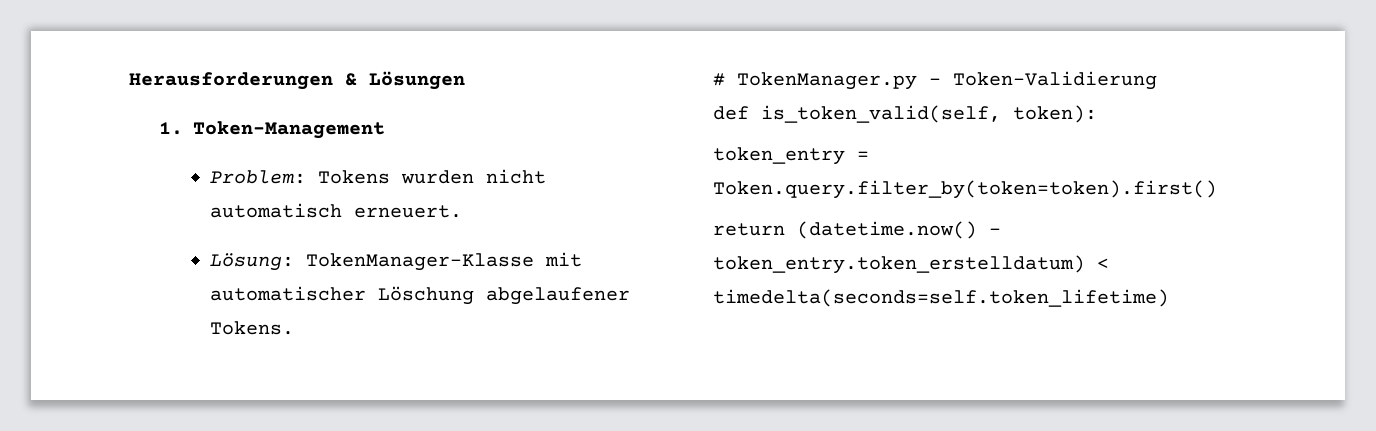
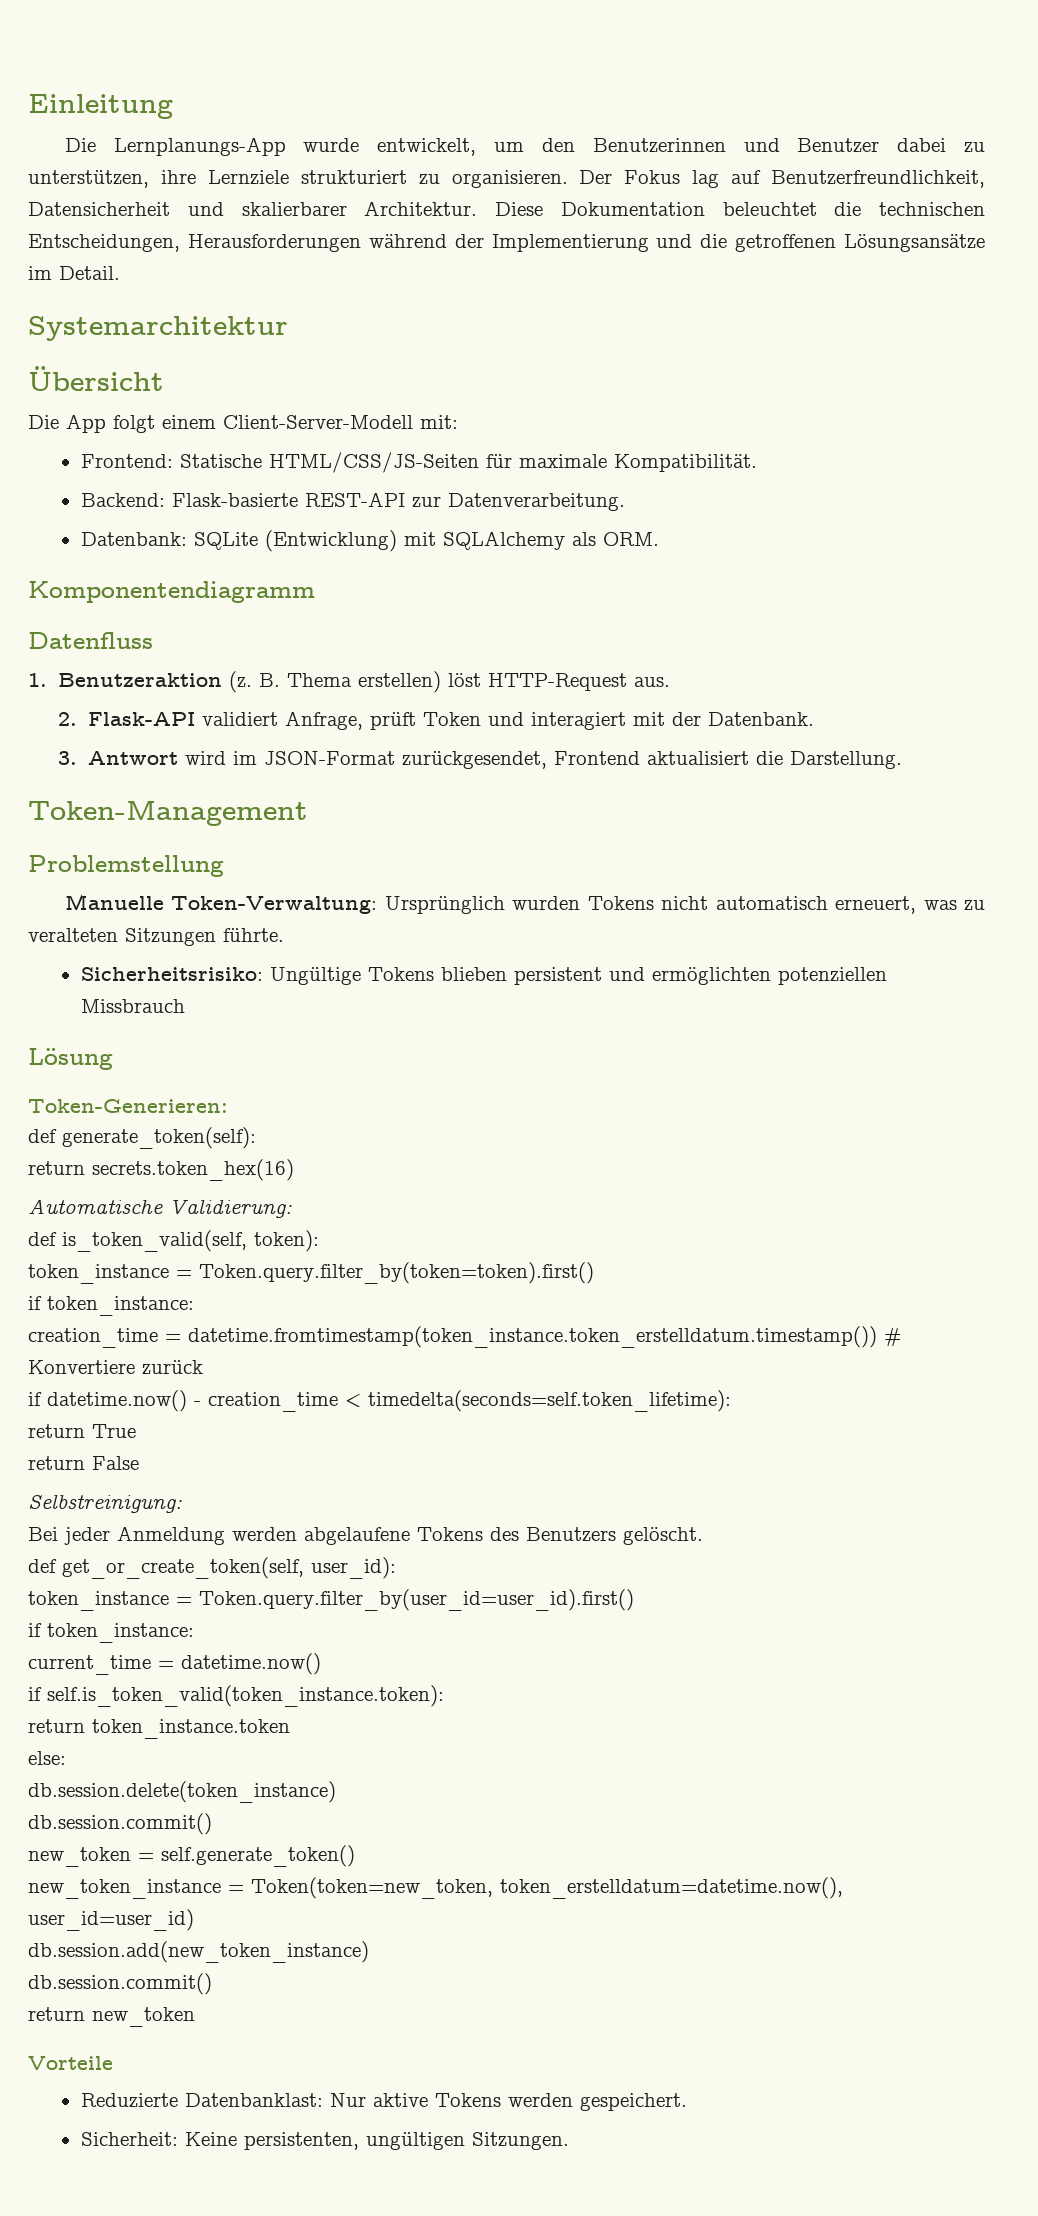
- Herausforderungen & Lösungen
- 1. Token-Management
- Problem: Tokens wurden nicht automatisch erneuert.
- Lösung: TokenManager-Klasse mit automatischer Löschung abgelaufener Tokens.
- # TokenManager.py – Token-Validierung
+ Einleitung
+ Die Lernplanungs-App wurde entwickelt, um den Benutzerinnen und Benutzer dabei zu unterstützen, ihre Lernziele strukturiert zu organisieren. Der Fokus lag auf Benutzerfreundlichkeit, Datensicherheit und skalierbarer Architektur. Diese Dokumentation beleuchtet die technischen Entscheidungen, Herausforderungen während der Implementierung und die getroffenen Lösungsansätze im Detail.
+ Systemarchitektur
+ Übersicht
+ Die App folgt einem Client-Server-Modell mit:
+ Frontend: Statische HTML/CSS/JS-Seiten für maximale Kompatibilität.
+ Backend: Flask-basierte REST-API zur Datenverarbeitung.
+ Datenbank: SQLite (Entwicklung) mit SQLAlchemy als ORM.
+ Komponentendiagramm
+ Datenfluss
+ 1. Benutzeraktion (z. B. Thema erstellen) löst HTTP-Request aus.
+ 2. Flask-API validiert Anfrage, prüft Token und interagiert mit der Datenbank.
+ 3. Antwort wird im JSON-Format zurückgesendet, Frontend aktualisiert die Darstellung.
+ Token-Management
+ Problemstellung
+ Manuelle Token-Verwaltung: Ursprünglich wurden Tokens nicht automatisch erneuert, was zu veralteten Sitzungen führte.
+ Sicherheitsrisiko: Ungültige Tokens blieben persistent und ermöglichten potenziellen Missbrauch
+ Lösung
+ Token-Generieren:
+ def generate_token(self):
+ return secrets.token_hex(16)
+ Automatische Validierung:
- token_entry = Token.query.filter_by(token=token).first()
- return (datetime.now() - token_entry.token_erstelldatum) < timedelta(seconds=self.token_lifetime)
+ token_instance = Token.query.filter_by(token=token).first()
+ if token_instance:
+ creation_time = datetime.fromtimestamp(token_instance.token_erstelldatum.timestamp()) # Konvertiere zurück
+ if datetime.now() - creation_time < timedelta(seconds=self.token_lifetime):
+ return True
+ return False
+ Selbstreinigung:
+ Bei jeder Anmeldung werden abgelaufene Tokens des Benutzers gelöscht.
+ def get_or_create_token(self, user_id):
+ token_instance = Token.query.filter_by(user_id=user_id).first()
+ if token_instance:
+ current_time = datetime.now()
+ if self.is_token_valid(token_instance.token):
+ return token_instance.token
+ else:
+ db.session.delete(token_instance)
+ db.session.commit()
+ new_token = self.generate_token()
+ new_token_instance = Token(token=new_token, token_erstelldatum=datetime.now(), user_id=user_id)
+ db.session.add(new_token_instance)
+ db.session.commit()
+ return new_token
+ Vorteile
+ Reduzierte Datenbanklast: Nur aktive Tokens werden gespeichert.
+ Sicherheit: Keine persistenten, ungültigen Sitzungen.

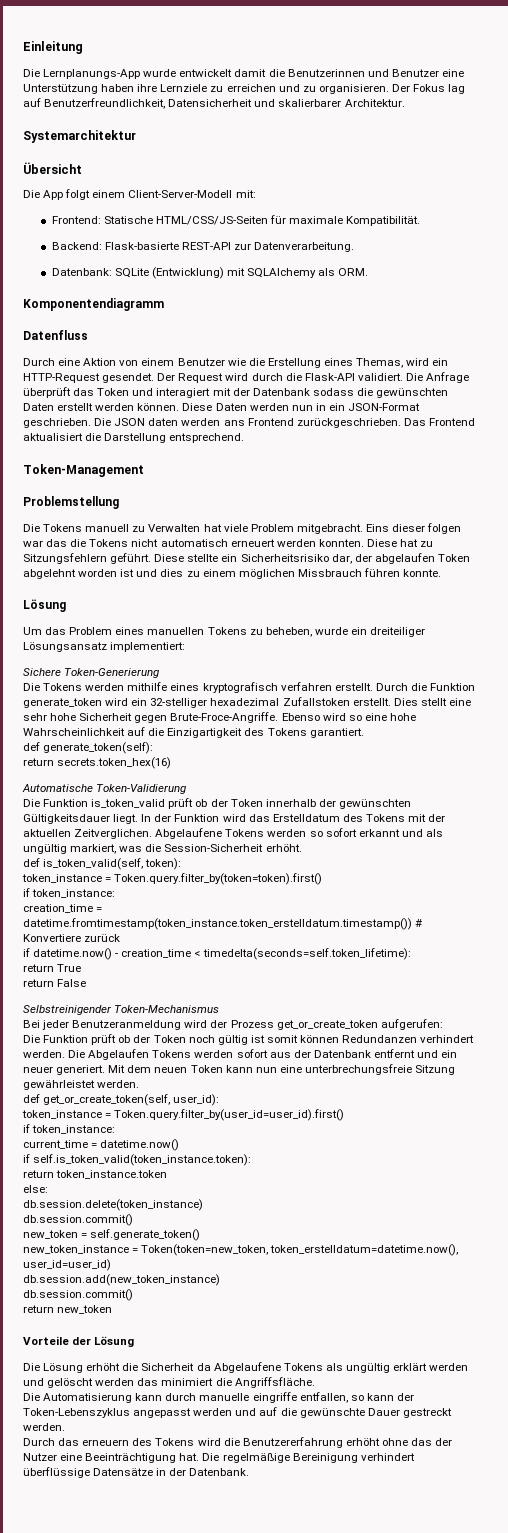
- Die Lernplanungs-App wurde entwickelt, um den Benutzerinnen und Benutzer dabei zu unterstützen, ihre Lernziele strukturiert zu organisieren.
+ Die Lernplanungs-App wurde entwickelt damit die Benutzerinnen und Benutzer eine Unterstützung haben ihre Lernziele zu erreichen und zu organisieren.
- Diese Dokumentation beleuchtet die technischen Entscheidungen, Herausforderungen während der Implementierung und die getroffenen Lösungsansätze im Detail.
- 1. Benutzeraktion (z. B. Thema erstellen) löst HTTP-Request aus.
- 2. Flask-API validiert Anfrage, prüft Token und interagiert mit der Datenbank.
- 3. Antwort wird im JSON-Format zurückgesendet, Frontend aktualisiert die Darstellung.
+ Durch eine Aktion von einem Benutzer wie die Erstellung eines Themas, wird ein HTTP-Request gesendet. Der Request wird durch die Flask-API validiert. Die Anfrage überprüft das Token und interagiert mit der Datenbank sodass die gewünschten Daten erstellt werden können. Diese Daten werden nun in ein JSON-Format geschrieben. Die JSON daten werden ans Frontend zurückgeschrieben. Das Frontend aktualisiert die Darstellung entsprechend.
- Manuelle Token-Verwaltung: Ursprünglich wurden Tokens nicht automatisch erneuert, was zu veralteten Sitzungen führte.
- Sicherheitsrisiko: Ungültige Tokens blieben persistent und ermöglichten potenziellen Missbrauch
+ Die Tokens manuell zu Verwalten hat viele Problem mitgebracht. Eins dieser folgen war das die Tokens nicht automatisch erneuert werden konnten. Diese hat zu Sitzungsfehlern geführt. Diese stellte ein Sicherheitsrisiko dar, der abgelaufen Token abgelehnt worden ist und dies zu einem möglichen Missbrauch führen konnte.
  Lösung
- Token-Generieren:
+ Um das Problem eines manuellen Tokens zu beheben, wurde ein dreiteiliger Lösungsansatz implementiert:
+ Sichere Token-Generierung
+ Die Tokens werden mithilfe eines kryptografisch verfahren erstellt. Durch die Funktion generate_token wird ein 32-stelliger hexadezimal Zufallstoken erstellt. Dies stellt eine sehr hohe Sicherheit gegen Brute-Froce-Angriffe. Ebenso wird so eine hohe Wahrscheinlichkeit auf die Einzigartigkeit des Tokens garantiert.
- Automatische Validierung:
+ Automatische Token-Validierung
+ Die Funktion is_token_valid prüft ob der Token innerhalb der gewünschten Gültigkeitsdauer liegt. In der Funktion wird das Erstelldatum des Tokens mit der aktuellen Zeitverglichen. Abgelaufene Tokens werden so sofort erkannt und als ungültig markiert, was die Session-Sicherheit erhöht.
- Selbstreinigung:
+ Selbstreinigender Token-Mechanismus
- Bei jeder Anmeldung werden abgelaufene Tokens des Benutzers gelöscht.
+ Bei jeder Benutzeranmeldung wird der Prozess get_or_create_token aufgerufen:
+ Die Funktion prüft ob der Token noch gültig ist somit können Redundanzen verhindert werden. Die Abgelaufen Tokens werden sofort aus der Datenbank entfernt und ein neuer generiert. Mit dem neuen Token kann nun eine unterbrechungsfreie Sitzung gewährleistet werden.
- Vorteile
- Reduzierte Datenbanklast: Nur aktive Tokens werden gespeichert.
- Sicherheit: Keine persistenten, ungültigen Sitzungen.
+ Vorteile der Lösung
+ Die Lösung erhöht die Sicherheit da Abgelaufene Tokens als ungültig erklärt werden und gelöscht werden das minimiert die Angriffsfläche.
+ Die Automatisierung kann durch manuelle eingriffe entfallen, so kann der Token-Lebenszyklus angepasst werden und auf die gewünschte Dauer gestreckt werden.
+ Durch das erneuern des Tokens wird die Benutzererfahrung erhöht ohne das der Nutzer eine Beeinträchtigung hat. Die regelmäßige Bereinigung verhindert überflüssige Datensätze in der Datenbank.

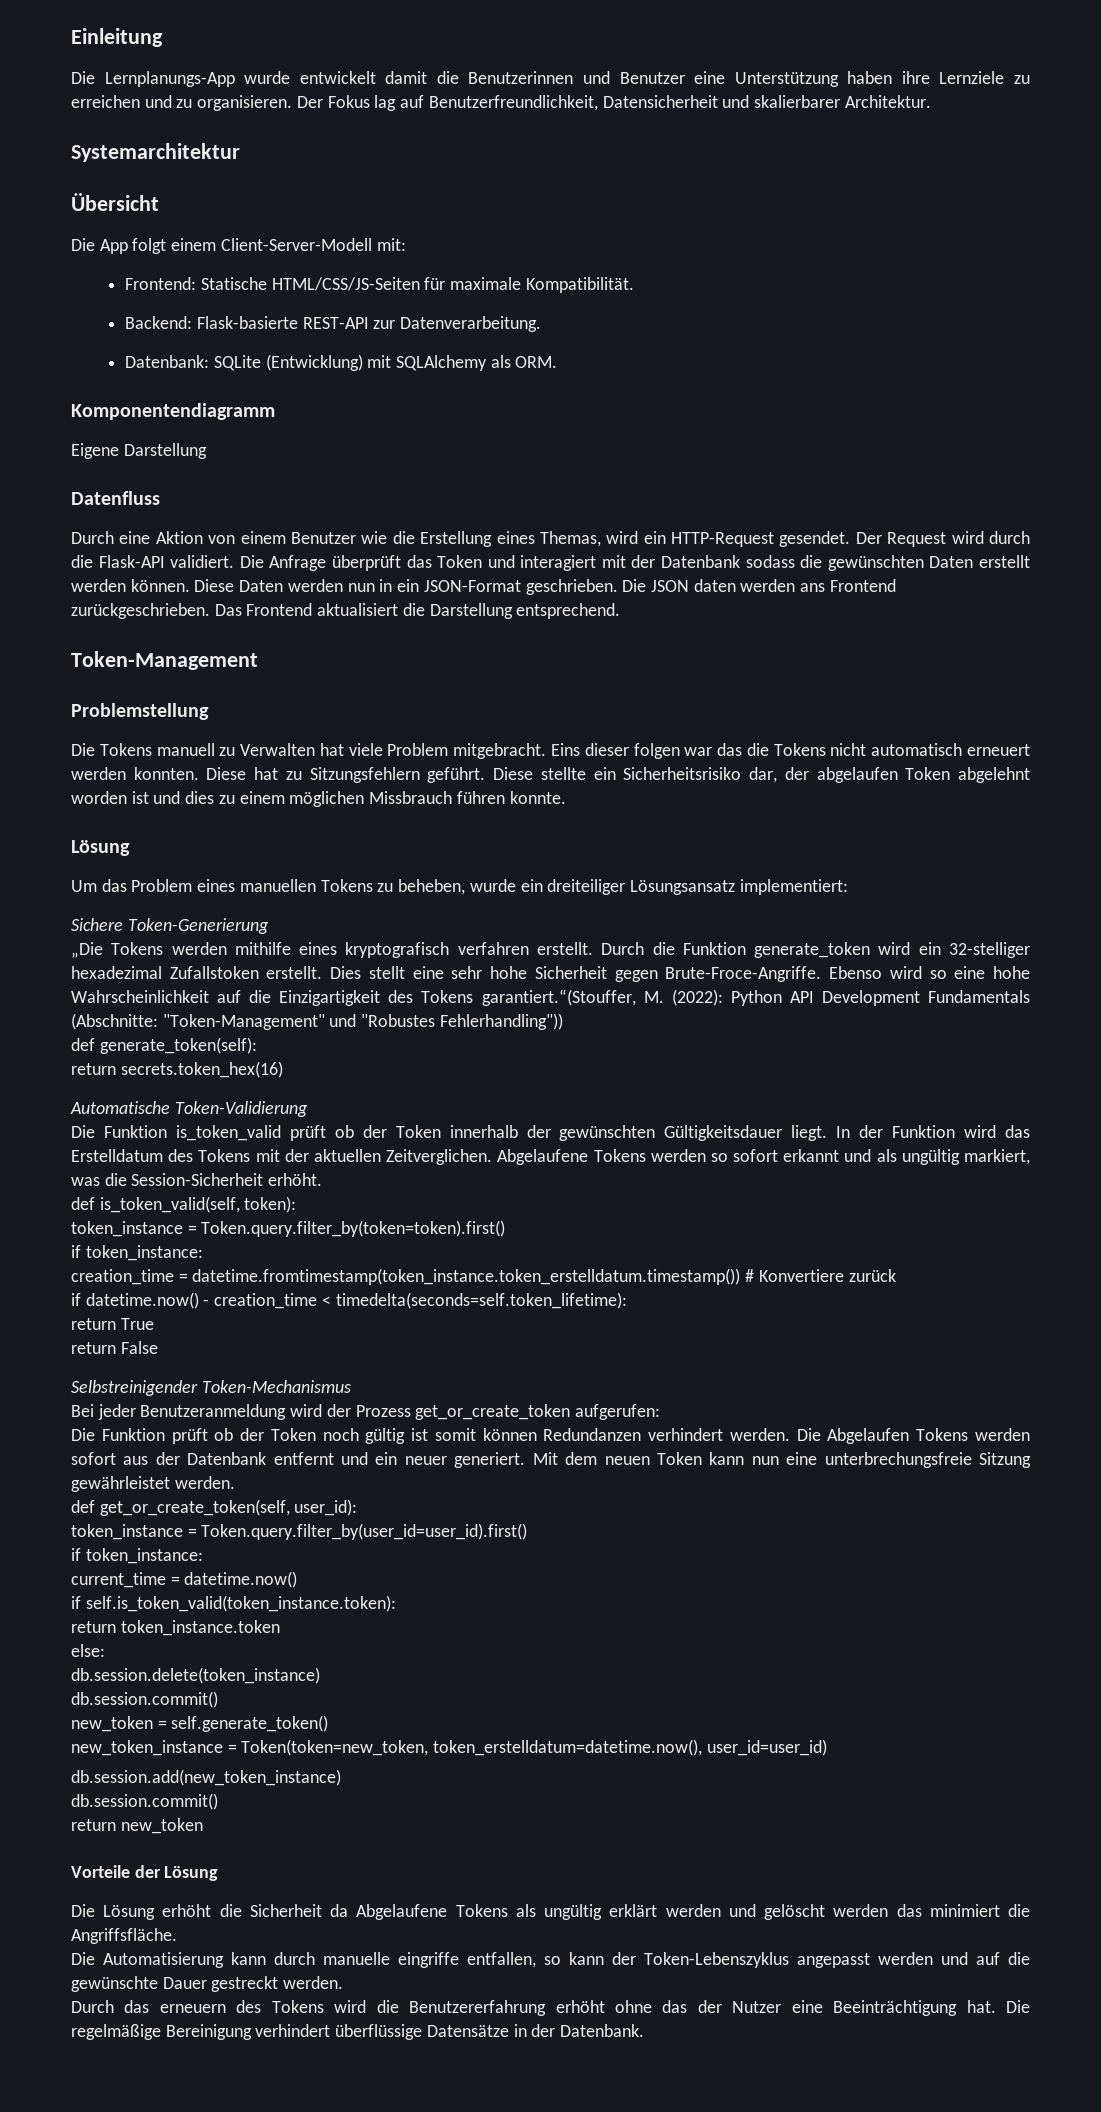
+ Eigene Darstellung
- Die Tokens werden mithilfe eines kryptografisch verfahren erstellt.
+ „Die Tokens werden mithilfe eines kryptografisch verfahren erstellt.
- Ebenso wird so eine hohe Wahrscheinlichkeit auf die Einzigartigkeit des Tokens garantiert.
+ Ebenso wird so eine hohe Wahrscheinlichkeit auf die Einzigartigkeit des Tokens garantiert.“(Stouffer, M. (2022): Python API Development Fundamentals (Abschnitte: "Token-Management" und "Robustes Fehlerhandling"))

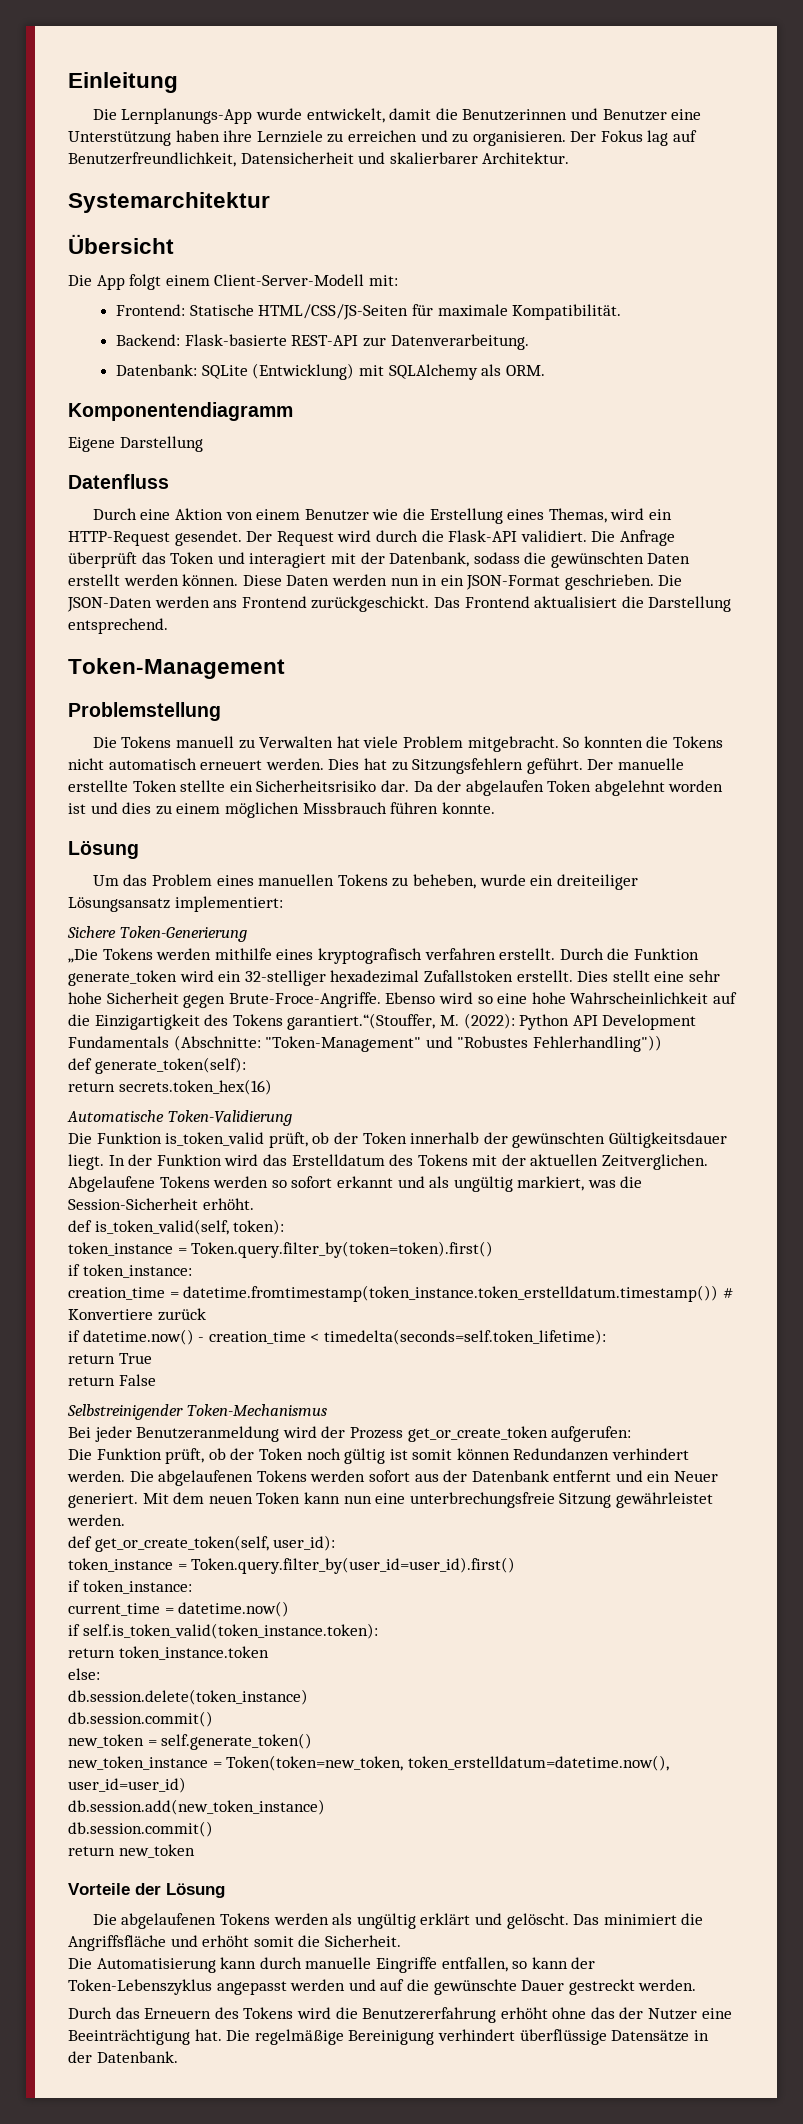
- Die Lernplanungs-App wurde entwickelt damit die Benutzerinnen und Benutzer eine Unterstützung haben ihre Lernziele zu erreichen und zu organisieren.
+ Die Lernplanungs-App wurde entwickelt, damit die Benutzerinnen und Benutzer eine Unterstützung haben ihre Lernziele zu erreichen und zu organisieren.
- Die Anfrage überprüft das Token und interagiert mit der Datenbank sodass die gewünschten Daten erstellt werden können.
+ Die Anfrage überprüft das Token und interagiert mit der Datenbank, sodass die gewünschten Daten erstellt werden können.
- Die JSON daten werden ans Frontend zurückgeschrieben.
+ Die JSON-Daten werden ans Frontend zurückgeschickt.
- Eins dieser folgen war das die Tokens nicht automatisch erneuert werden konnten. Diese hat zu Sitzungsfehlern geführt.
+ So konnten die Tokens nicht automatisch erneuert werden. Dies hat zu Sitzungsfehlern geführt.
- Diese stellte ein Sicherheitsrisiko dar, der abgelaufen Token abgelehnt worden ist und dies zu einem möglichen Missbrauch führen konnte.
+ Der manuelle erstellte Token stellte ein Sicherheitsrisiko dar. Da der abgelaufen Token abgelehnt worden ist und dies zu einem möglichen Missbrauch führen konnte.
- Die Funktion is_token_valid prüft ob der Token innerhalb der gewünschten Gültigkeitsdauer liegt.
+ Die Funktion is_token_valid prüft, ob der Token innerhalb der gewünschten Gültigkeitsdauer liegt.
- Die Funktion prüft ob der Token noch gültig ist somit können Redundanzen verhindert werden.
+ Die Funktion prüft, ob der Token noch gültig ist somit können Redundanzen verhindert werden.
- Die Abgelaufen Tokens werden sofort aus der Datenbank entfernt und ein neuer generiert.
+ Die abgelaufenen Tokens werden sofort aus der Datenbank entfernt und ein Neuer generiert.
- Die Lösung erhöht die Sicherheit da Abgelaufene Tokens als ungültig erklärt werden und gelöscht werden das minimiert die Angriffsfläche.
+ Die abgelaufenen Tokens werden als ungültig erklärt und gelöscht. Das minimiert die Angriffsfläche und erhöht somit die Sicherheit.
- Die Automatisierung kann durch manuelle eingriffe entfallen, so kann der Token-Lebenszyklus angepasst werden und auf die gewünschte Dauer gestreckt werden.
+ Die Automatisierung kann durch manuelle Eingriffe entfallen, so kann der Token-Lebenszyklus angepasst werden und auf die gewünschte Dauer gestreckt werden.
- Durch das erneuern des Tokens wird die Benutzererfahrung erhöht ohne das der Nutzer eine Beeinträchtigung hat.
+ Durch das Erneuern des Tokens wird die Benutzererfahrung erhöht ohne das der Nutzer eine Beeinträchtigung hat.

